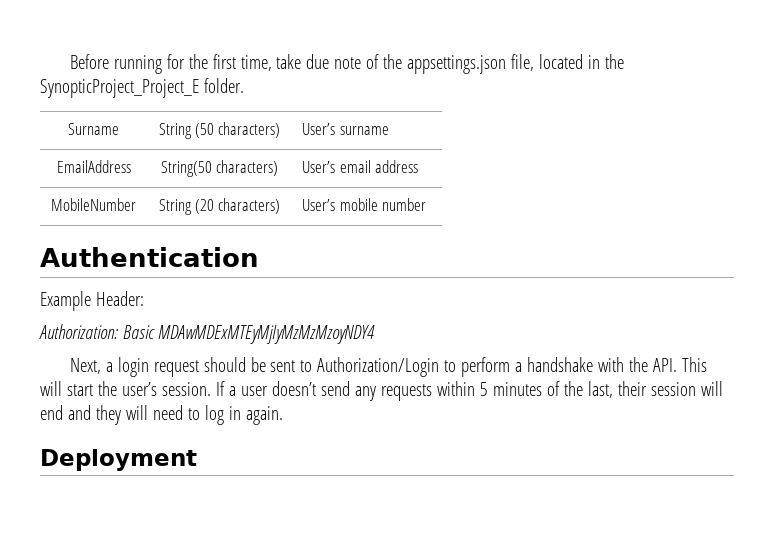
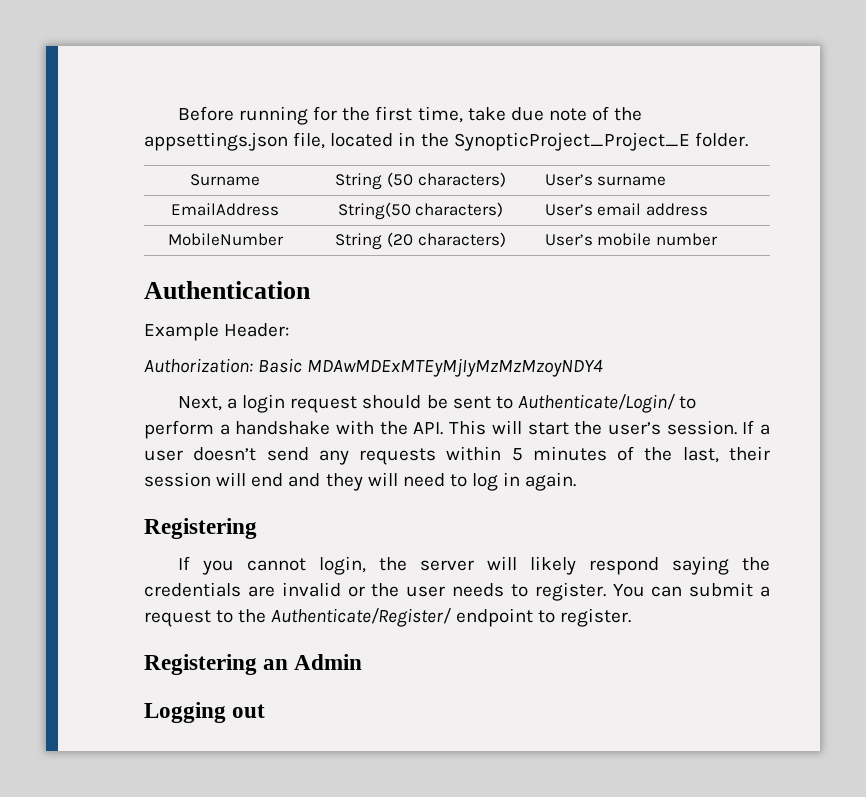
- Next, a login request should be sent to Authorization/Login to perform a handshake with the API. This will start the user’s session.
+ Next, a login request should be sent to Authenticate/Login/ to perform a handshake with the API. This will start the user’s session.
  If a user doesn’t send any requests within 5 minutes of the last, their session will end and they will need to log in again.
- Deployment
+ Registering
+ If you cannot login, the server will likely respond saying the credentials are invalid or the user needs to register. You can submit a request to the Authenticate/Register/ endpoint to register.
+ Registering an Admin
+ Logging out

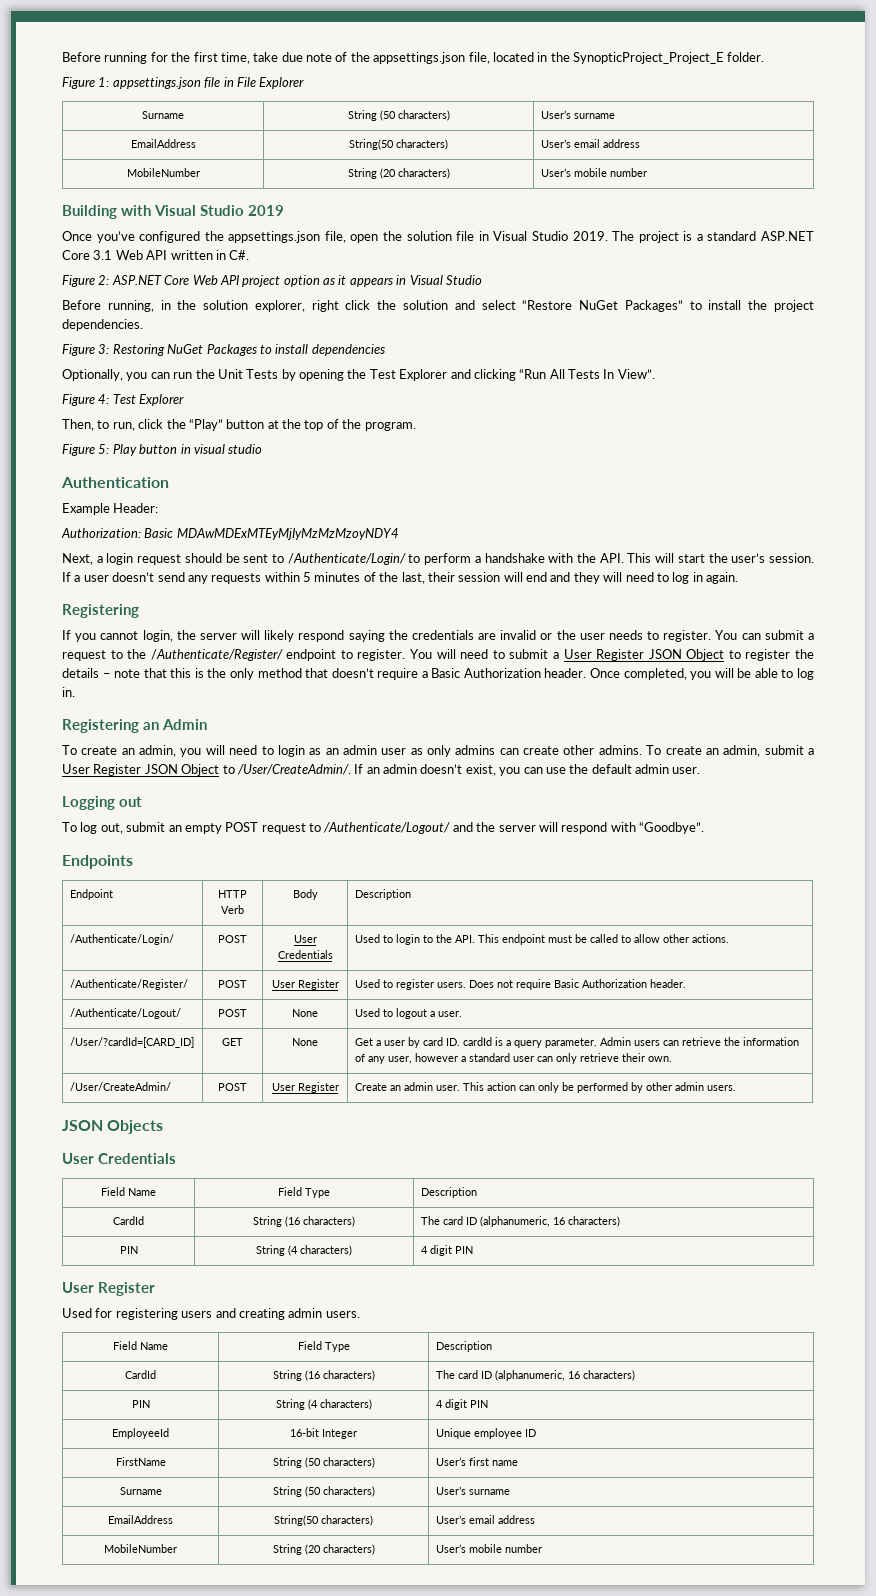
+ Figure 1: appsettings.json file in File Explorer
+ Building with Visual Studio 2019
+ Once you’ve configured the appsettings.json file, open the solution file in Visual Studio 2019. The project is a standard ASP.NET Core 3.1 Web API written in C#.
+ Figure 2: ASP.NET Core Web API project option as it appears in Visual Studio
+ Before running, in the solution explorer, right click the solution and select “Restore NuGet Packages” to install the project dependencies.
+ Figure 3: Restoring NuGet Packages to install dependencies
+ Optionally, you can run the Unit Tests by opening the Test Explorer and clicking “Run All Tests In View”.
+ Figure 4: Test Explorer
+ Then, to run, click the “Play” button at the top of the program.
+ Figure 5: Play button in visual studio
- Next, a login request should be sent to Authenticate/Login/ to perform a handshake with the API. This will start the user’s session.
+ Next, a login request should be sent to /Authenticate/Login/ to perform a handshake with the API. This will start the user’s session.
- You can submit a request to the Authenticate/Register/ endpoint to register.
+ You can submit a request to the /Authenticate/Register/ endpoint to register. You will need to submit a User Register JSON Object to register the details – note that this is the only method that doesn’t require a Basic Authorization header. Once completed, you will be able to log in.
  Registering an Admin
+ To create an admin, you will need to login as an admin user as only admins can create other admins. To create an admin, submit a User Register JSON Object to /User/CreateAdmin/. If an admin doesn’t exist, you can use the default admin user.
  Logging out
+ To log out, submit an empty POST request to /Authenticate/Logout/ and the server will respond with “Goodbye”.
+ Endpoints
+ Endpoint | HTTP Verb | Body | Description
+ /Authenticate/Login/ | POST | User Credentials | Used to login to the API. This endpoint must be called to allow other actions.
+ /Authenticate/Register/ | POST | User Register | Used to register users. Does not require Basic Authorization header.
+ /Authenticate/Logout/ | POST | None | Used to logout a user.
+ /User/?cardId=[CARD_ID] | GET | None | Get a user by card ID. cardId is a query parameter. Admin users can retrieve the information of any user, however a standard user can only retrieve their own.
+ /User/CreateAdmin/ | POST | User Register | Create an admin user. This action can only be performed by other admin users.
+ JSON Objects
+ User Credentials
+ Field Name | Field Type | Description
+ CardId | String (16 characters) | The card ID (alphanumeric, 16 characters)
+ PIN | String (4 characters) | 4 digit PIN
+ User Register
+ Used for registering users and creating admin users.
+ Field Name | Field Type | Description
+ CardId | String (16 characters) | The card ID (alphanumeric, 16 characters)
+ PIN | String (4 characters) | 4 digit PIN
+ EmployeeId | 16-bit Integer | Unique employee ID
+ FirstName | String (50 characters) | User’s first name
+ Surname | String (50 characters) | User’s surname
+ EmailAddress | String(50 characters) | User’s email address
+ MobileNumber | String (20 characters) | User’s mobile number

